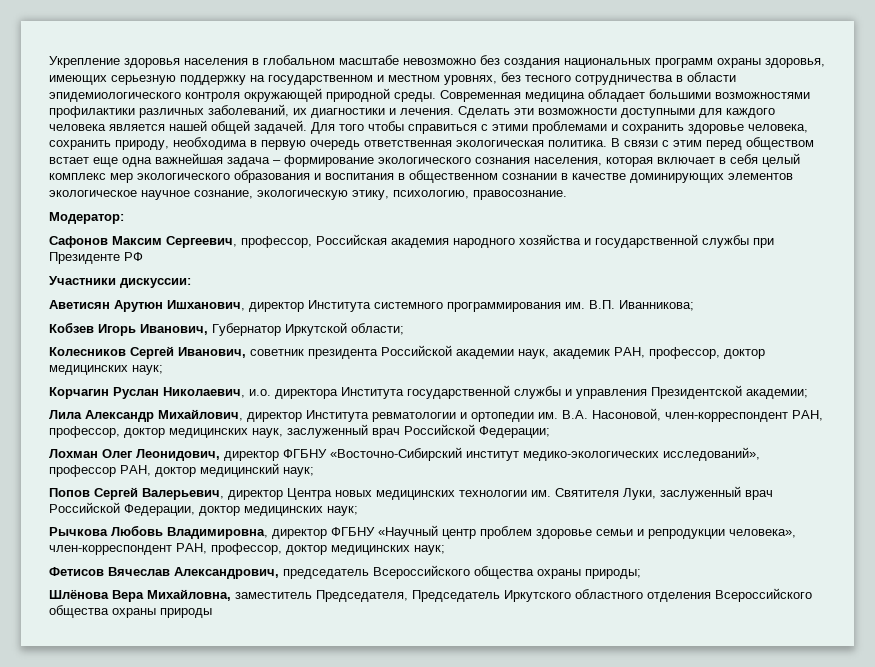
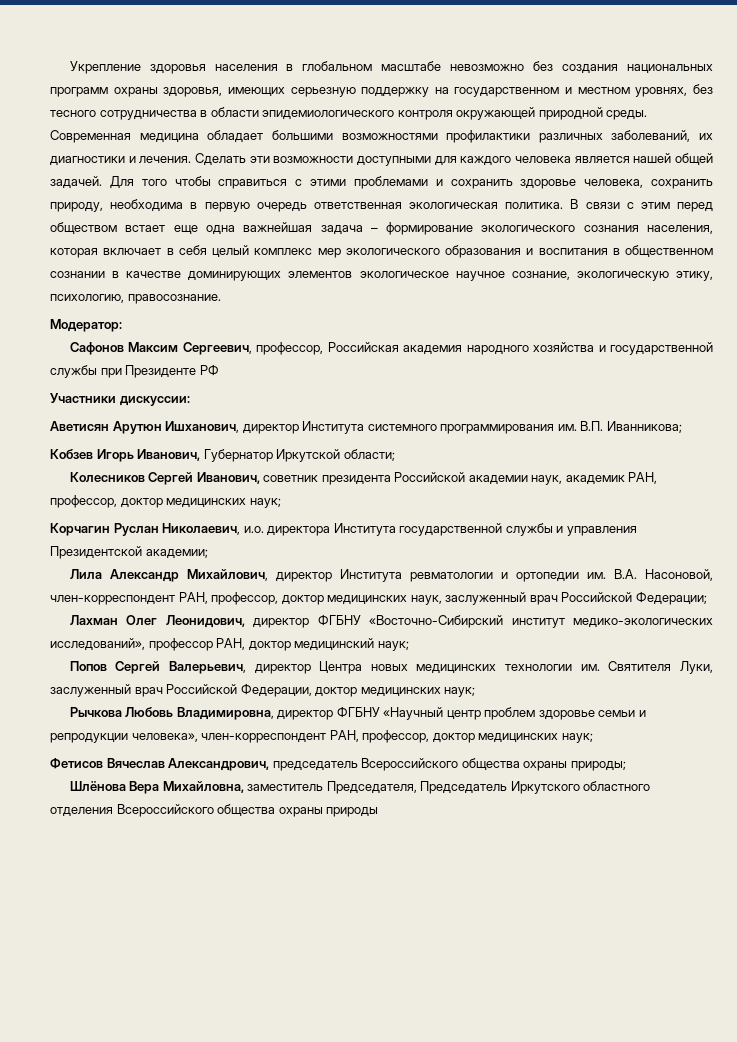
- Лохман Олег Леонидович, директор ФГБНУ «Восточно-Сибирский институт медико-экологических исследований», профессор РАН, доктор медицинский наук;
+ Лахман Олег Леонидович, директор ФГБНУ «Восточно-Сибирский институт медико-экологических исследований», профессор РАН, доктор медицинский наук;

